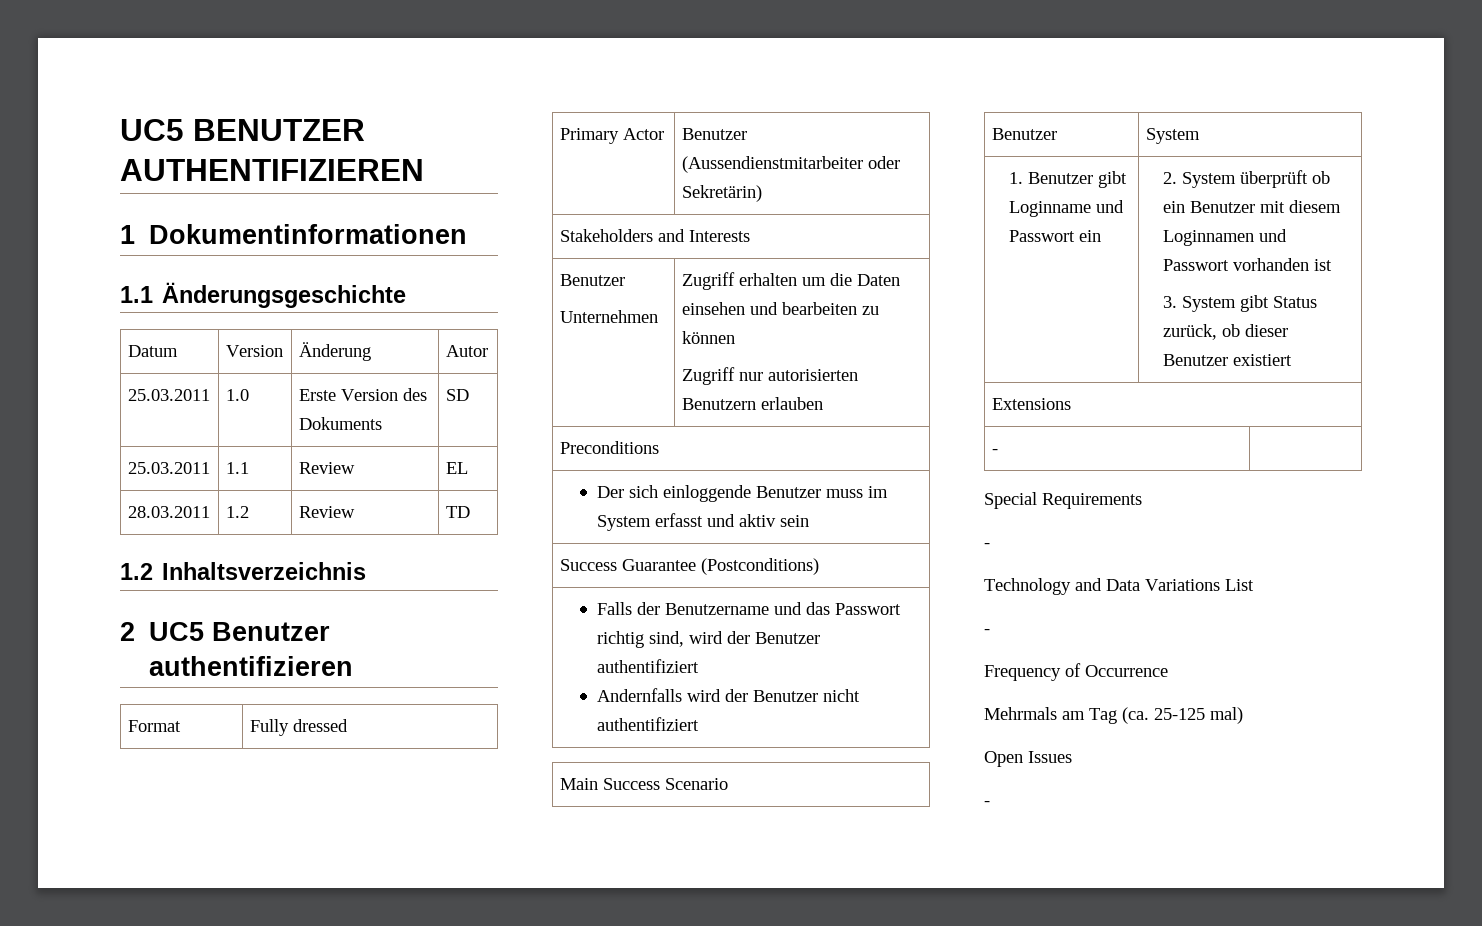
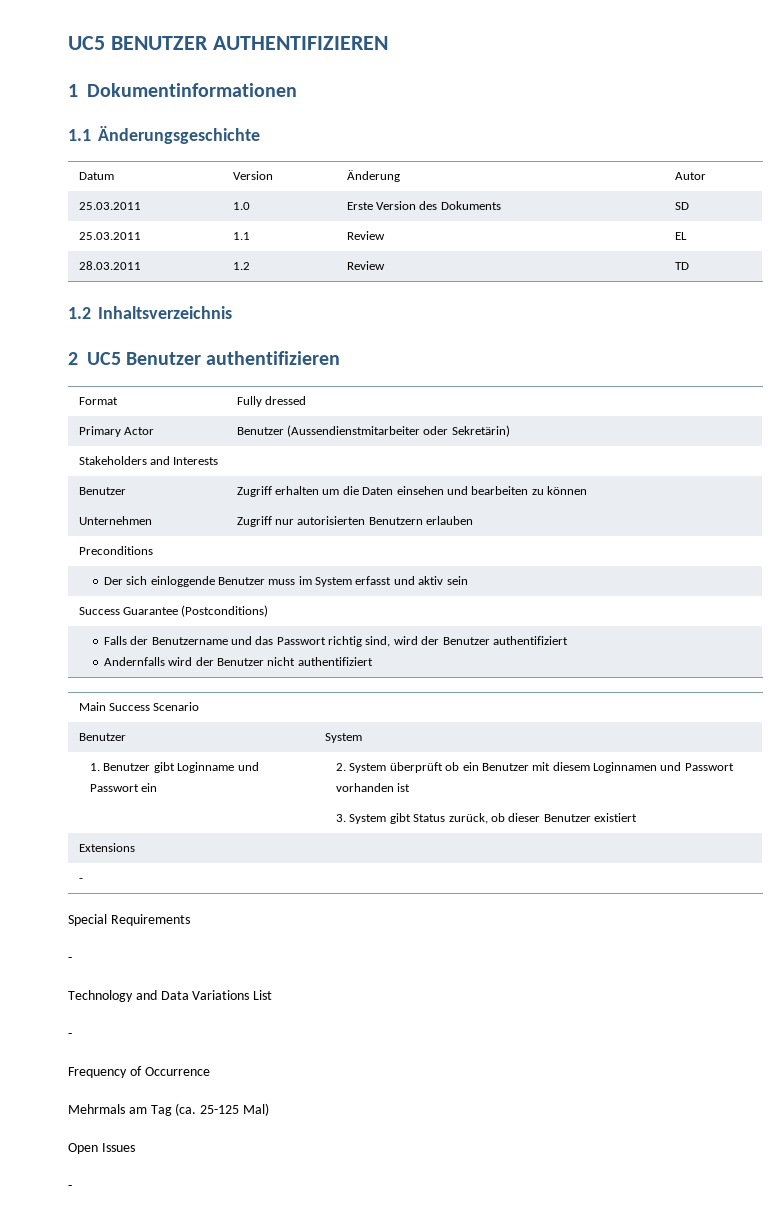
- Mehrmals am Tag (ca. 25-125 mal)
+ Mehrmals am Tag (ca. 25-125 Mal)

